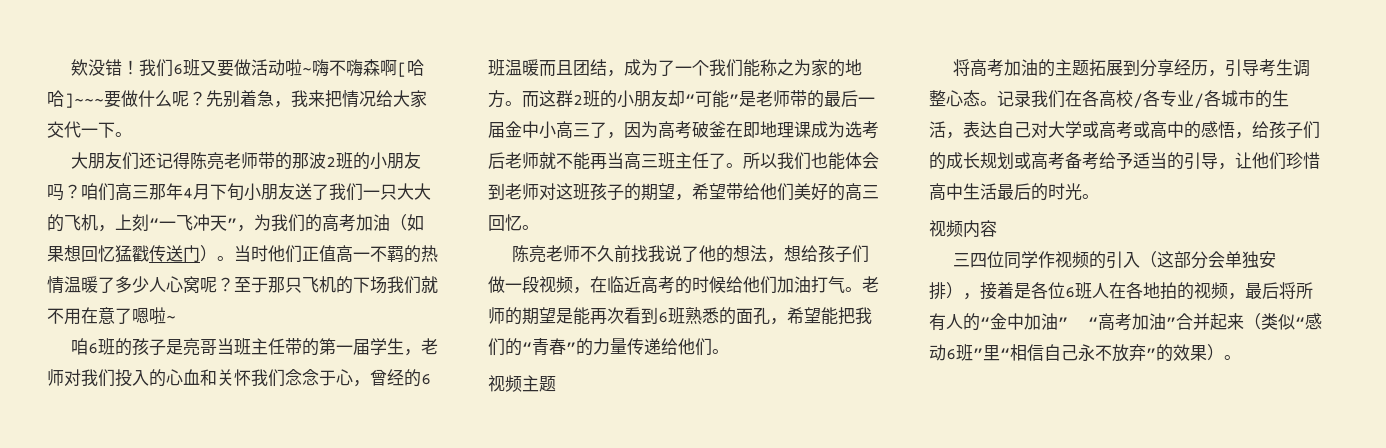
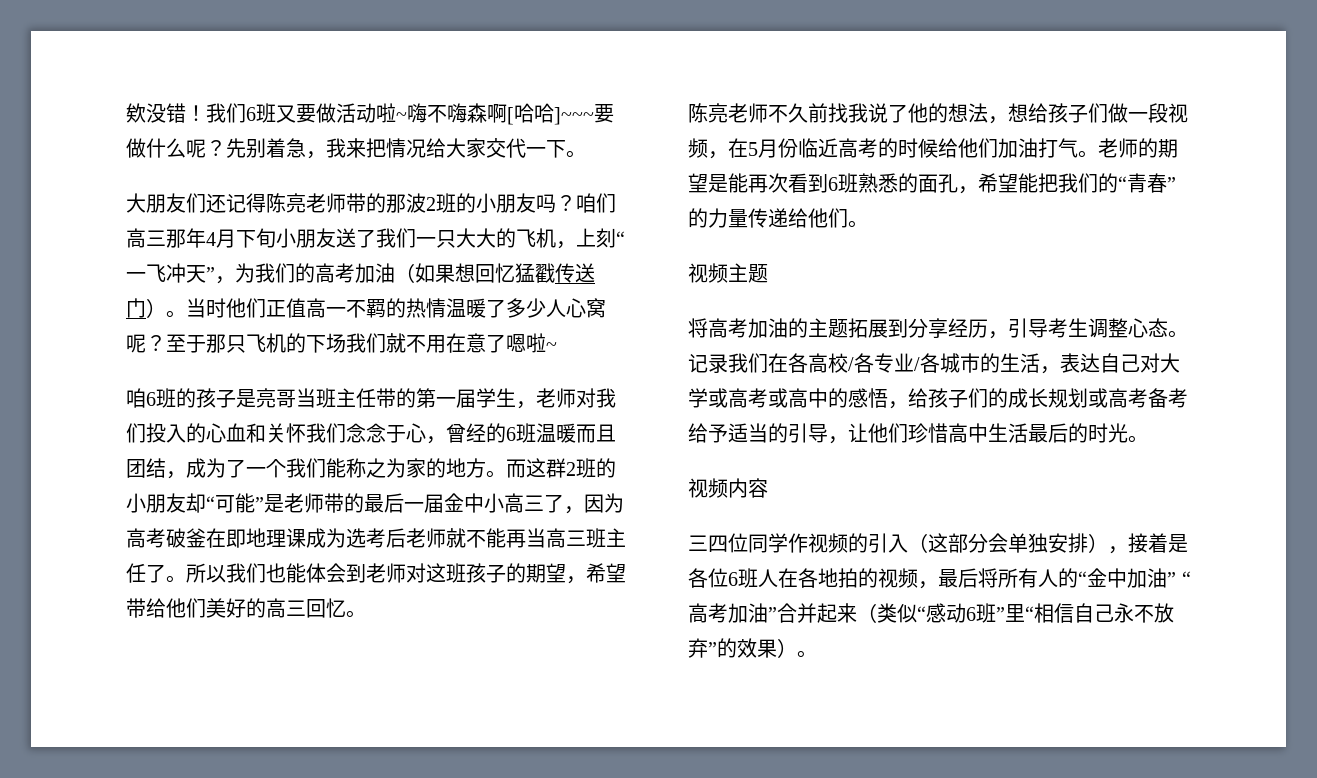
- 陈亮老师不久前找我说了他的想法，想给孩子们做一段视频，在临近高考的时候给他们加油打气。
+ 陈亮老师不久前找我说了他的想法，想给孩子们做一段视频，在5月份临近高考的时候给他们加油打气。

